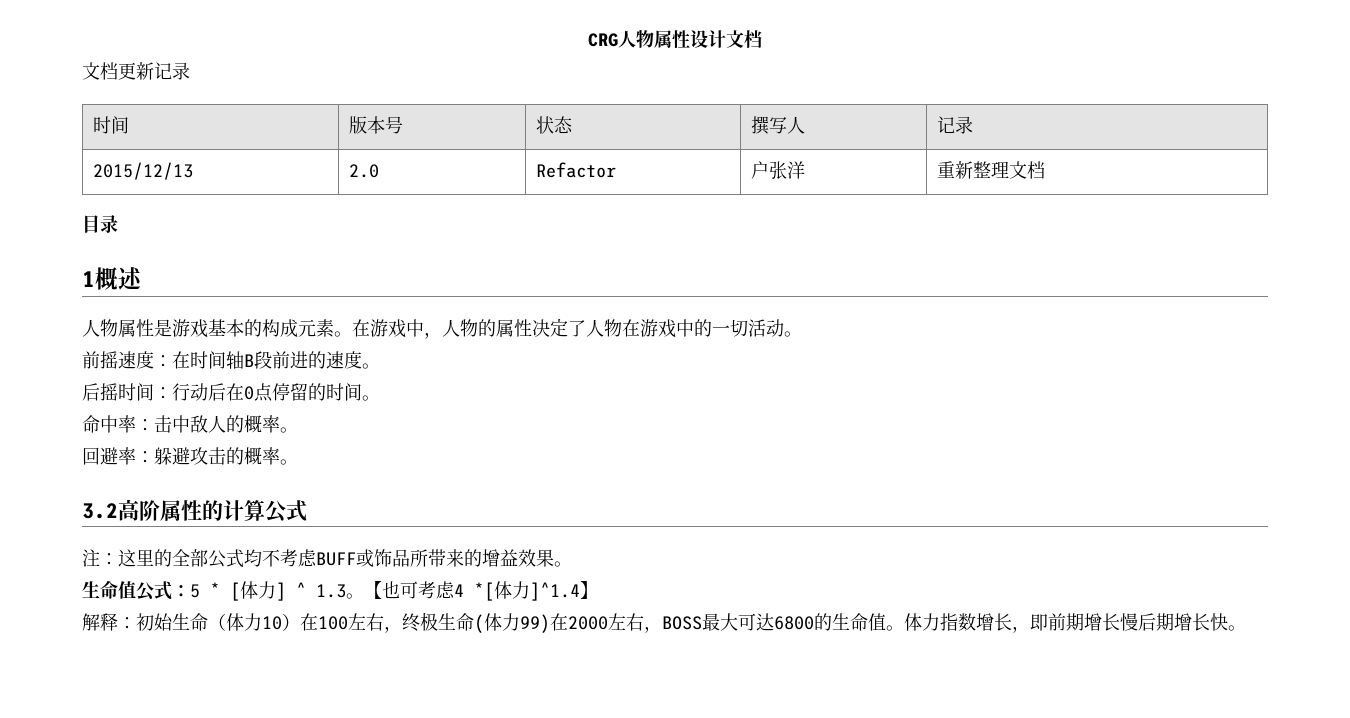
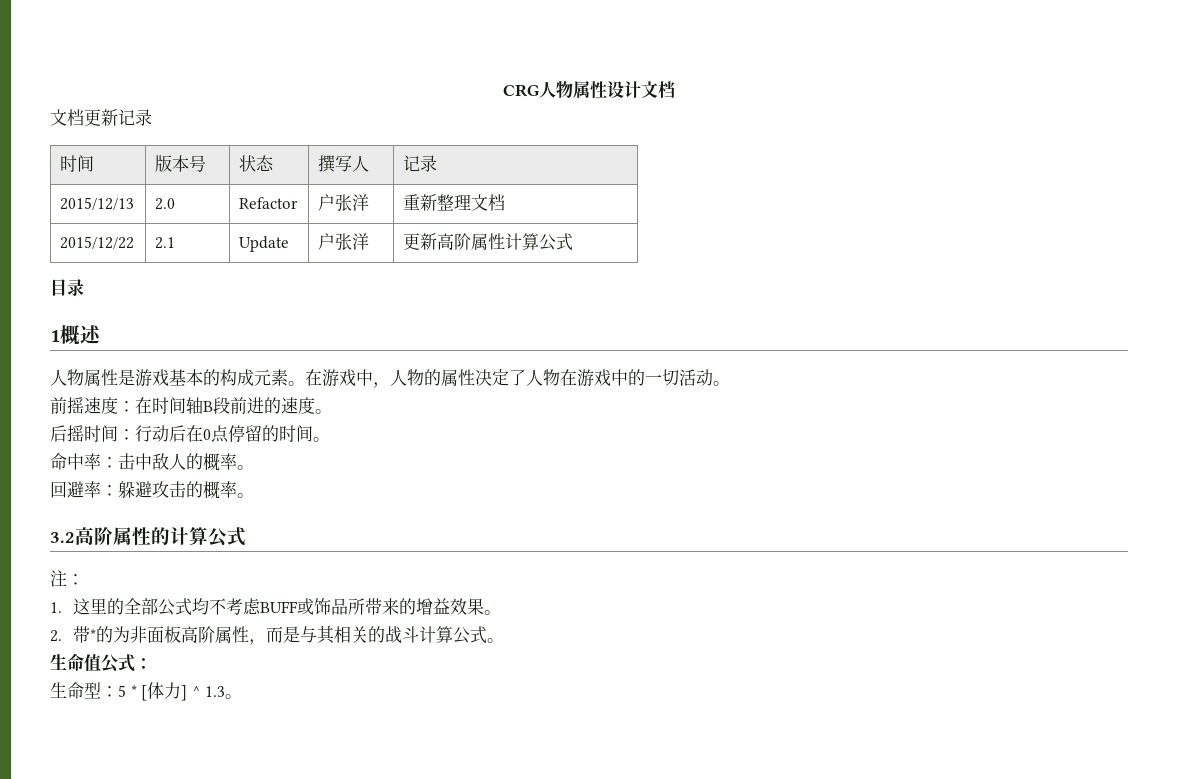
+ 2015/12/22 | 2.1 | Update | 户张洋 | 更新高阶属性计算公式
- 注：这里的全部公式均不考虑BUFF或饰品所带来的增益效果。
+ 注：
+ 1.这里的全部公式均不考虑BUFF或饰品所带来的增益效果。
+ 2.带*的为非面板高阶属性，而是与其相关的战斗计算公式。
- 生命值公式：5 * [体力] ^ 1.3。【也可考虑4 *[体力]^1.4】
- 解释：初始生命（体力10）在100左右，终极生命(体力99)在2000左右，BOSS最大可达6800的生命值。体力指数增长，即前期增长慢后期增长快。
+ 生命值公式：
+ 生命型：5 * [体力] ^ 1.3。

